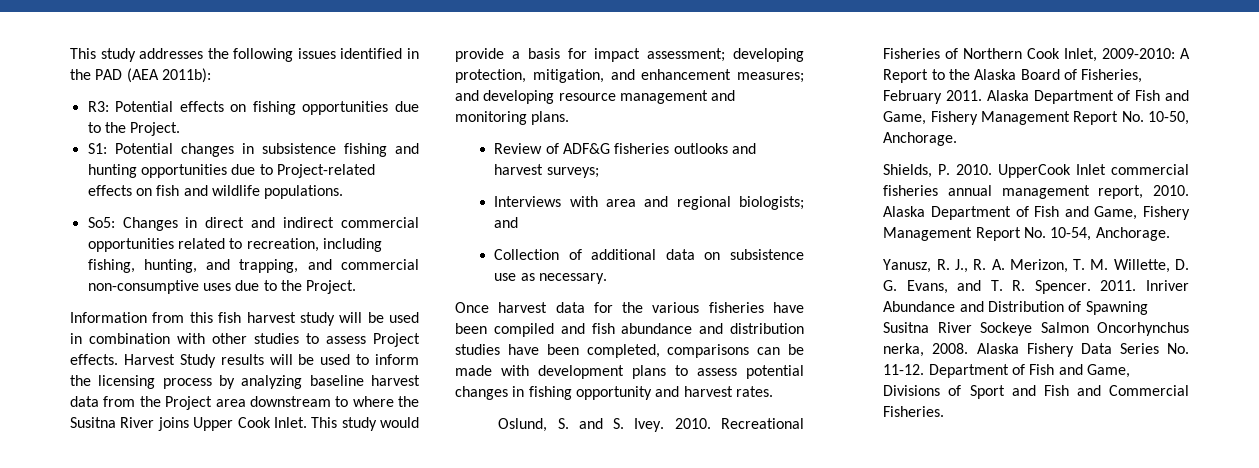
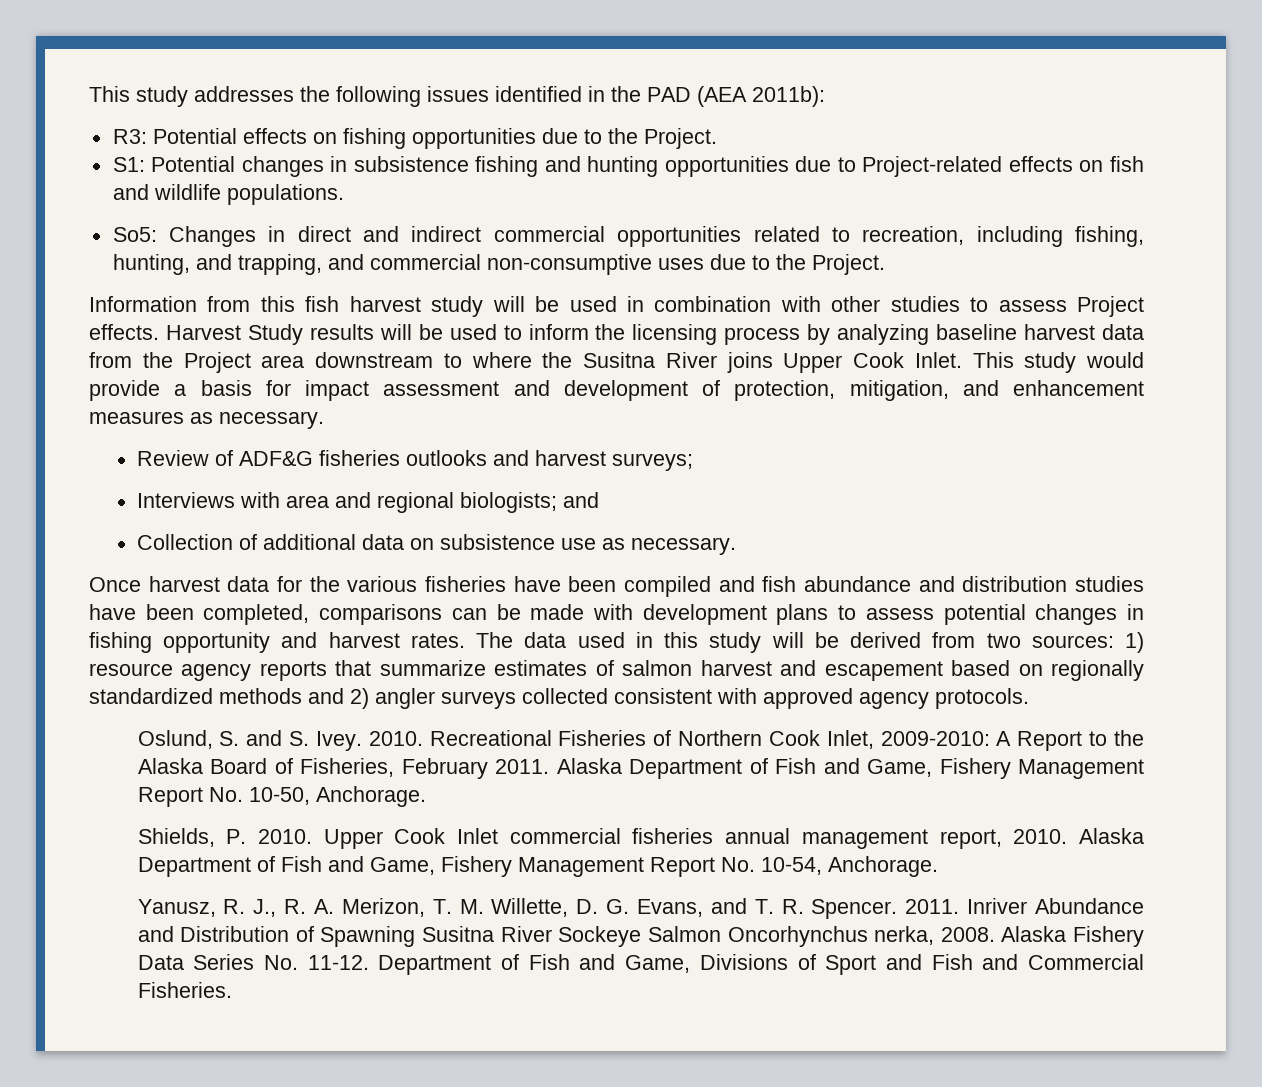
- This study would provide a basis for impact assessment; developing protection, mitigation, and enhancement measures; and developing resource management and monitoring plans.
+ This study would provide a basis for impact assessment and development of protection, mitigation, and enhancement measures as necessary.
+ The data used in this study will be derived from two sources: 1) resource agency reports that summarize estimates of salmon harvest and escapement based on regionally standardized methods and 2) angler surveys collected consistent with approved agency protocols.
- UpperCook Inlet commercial fisheries annual management report, 2010.
+ Upper Cook Inlet commercial fisheries annual management report, 2010.

